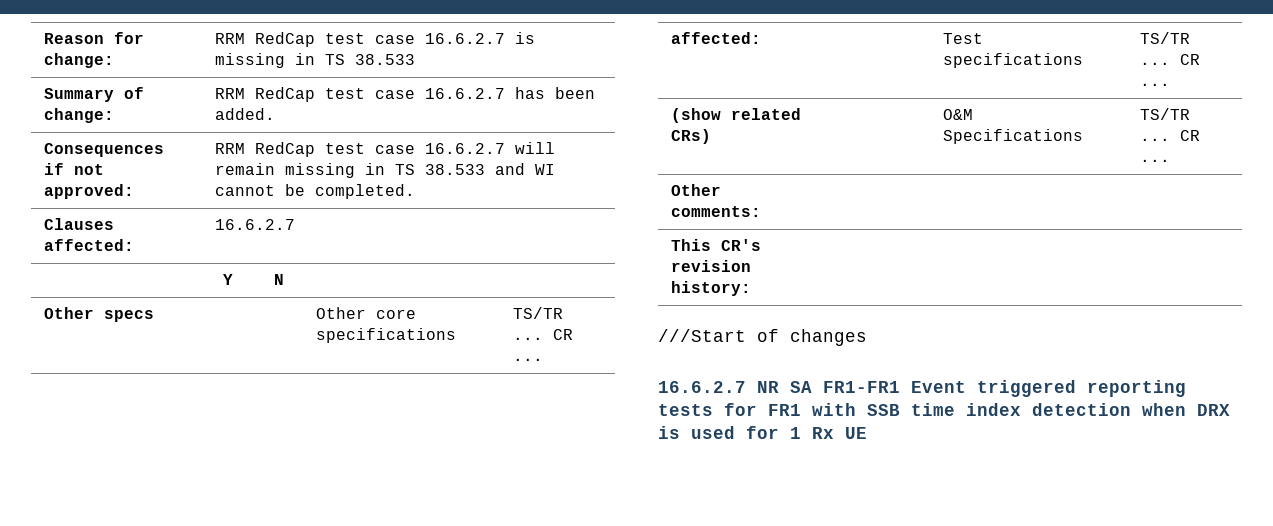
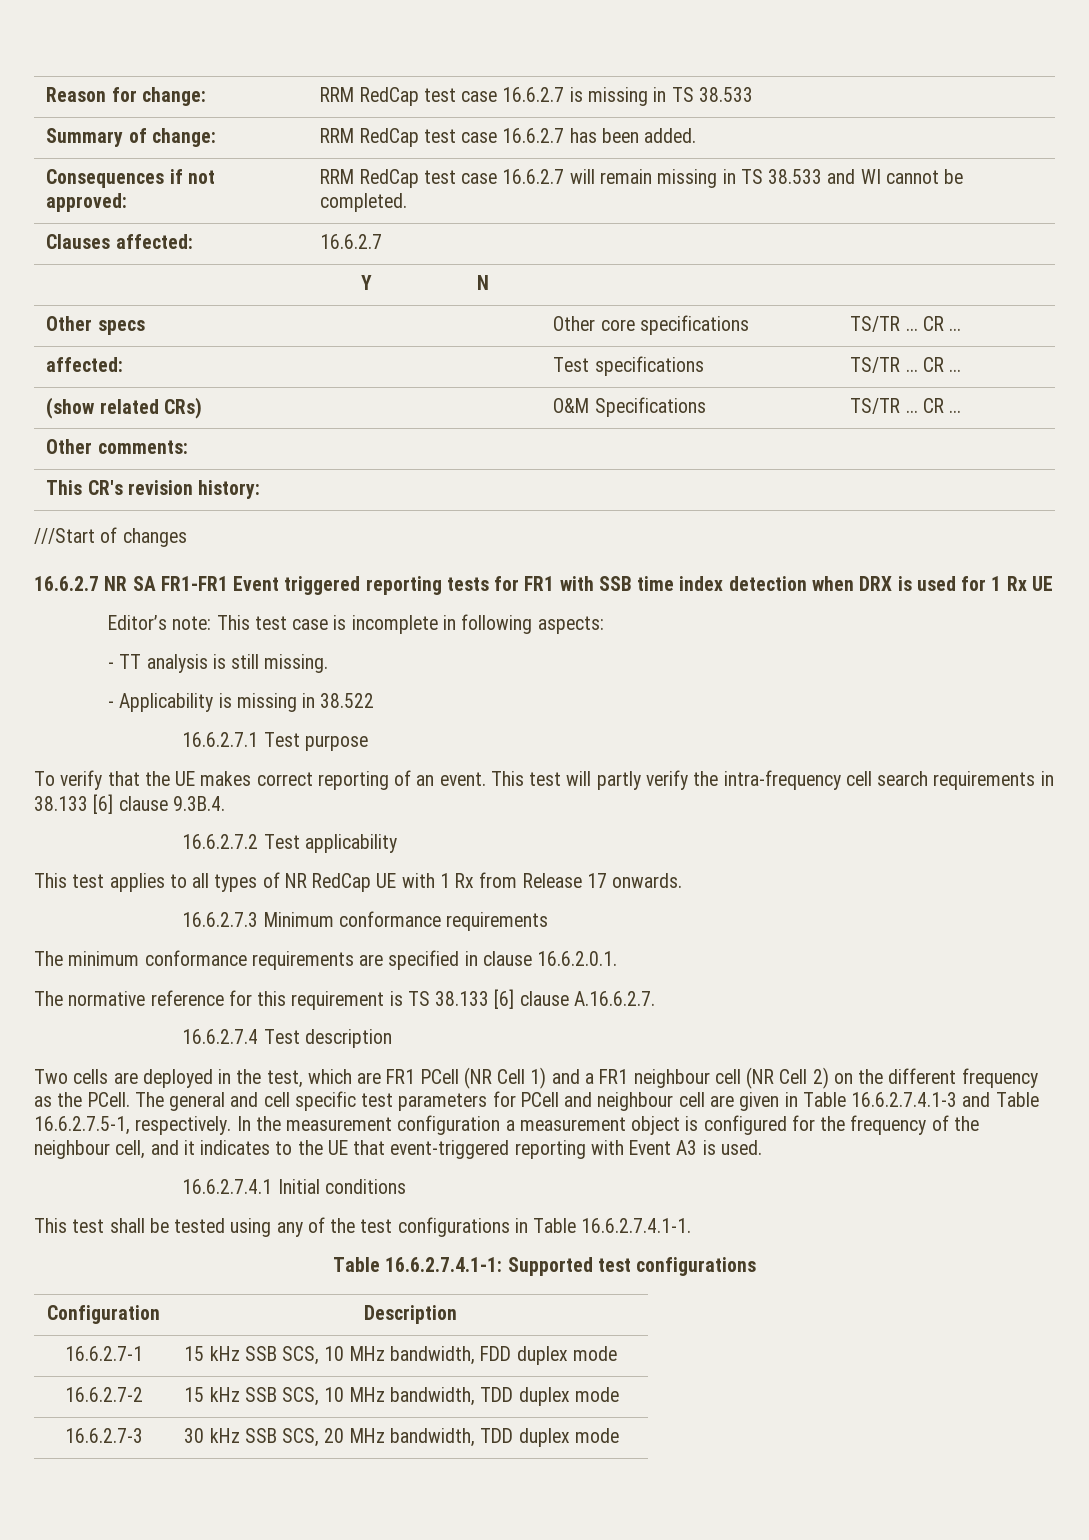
+ Editor’s note: This test case is incomplete in following aspects:
+ - TT analysis is still missing.
+ - Applicability is missing in 38.522
+ 16.6.2.7.1 Test purpose
+ To verify that the UE makes correct reporting of an event. This test will partly verify the intra-frequency cell search requirements in 38.133 [6] clause 9.3B.4.
+ 16.6.2.7.2 Test applicability
+ This test applies to all types of NR RedCap UE with 1 Rx from Release 17 onwards.
+ 16.6.2.7.3 Minimum conformance requirements
+ The minimum conformance requirements are specified in clause 16.6.2.0.1.
+ The normative reference for this requirement is TS 38.133 [6] clause A.16.6.2.7.
+ 16.6.2.7.4 Test description
+ Two cells are deployed in the test, which are FR1 PCell (NR Cell 1) and a FR1 neighbour cell (NR Cell 2) on the different frequency as the PCell. The general and cell specific test parameters for PCell and neighbour cell are given in Table 16.6.2.7.4.1-3 and Table 16.6.2.7.5-1, respectively. In the measurement configuration a measurement object is configured for the frequency of the neighbour cell, and it indicates to the UE that event-triggered reporting with Event A3 is used.
+ 16.6.2.7.4.1 Initial conditions
+ This test shall be tested using any of the test configurations in Table 16.6.2.7.4.1-1.
+ Table 16.6.2.7.4.1-1: Supported test configurations
+ Configuration | Description
+ 16.6.2.7-1 | 15 kHz SSB SCS, 10 MHz bandwidth, FDD duplex mode
+ 16.6.2.7-2 | 15 kHz SSB SCS, 10 MHz bandwidth, TDD duplex mode
+ 16.6.2.7-3 | 30 kHz SSB SCS, 20 MHz bandwidth, TDD duplex mode

